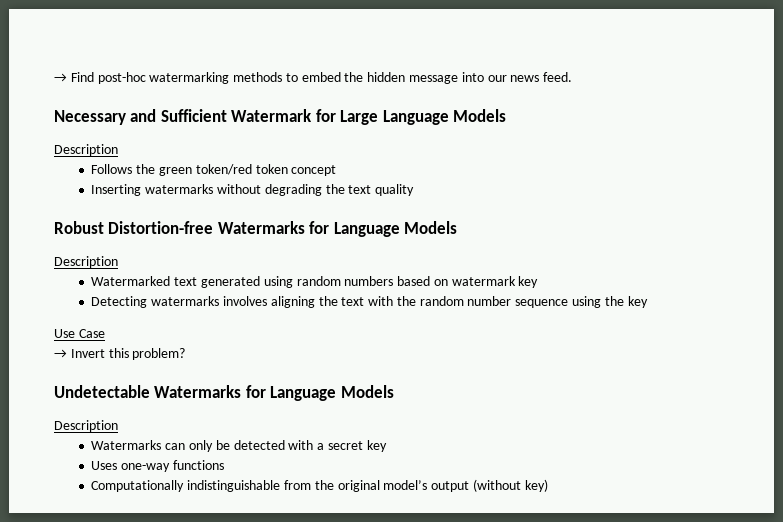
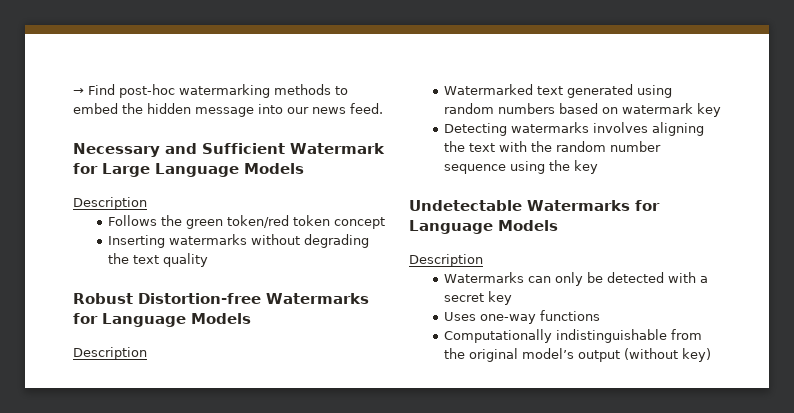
- Use Case
- → Invert this problem?

